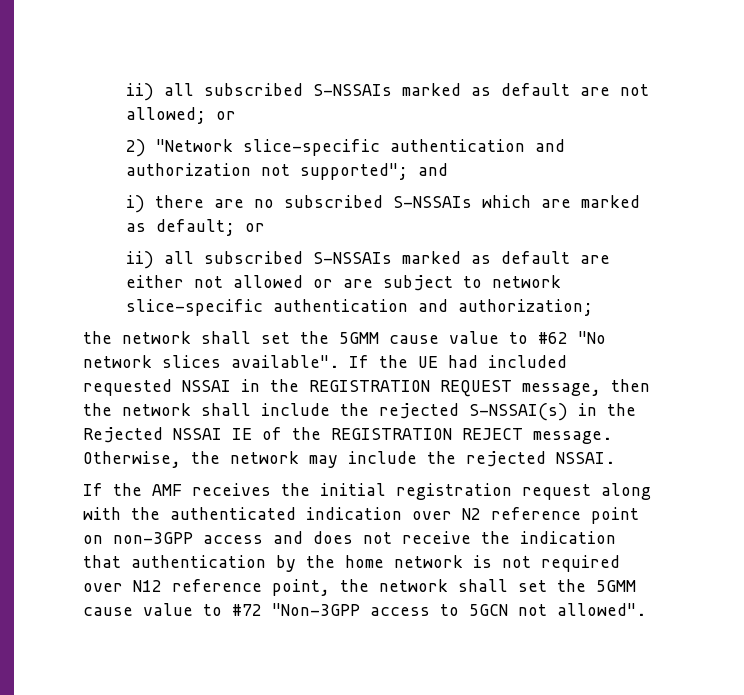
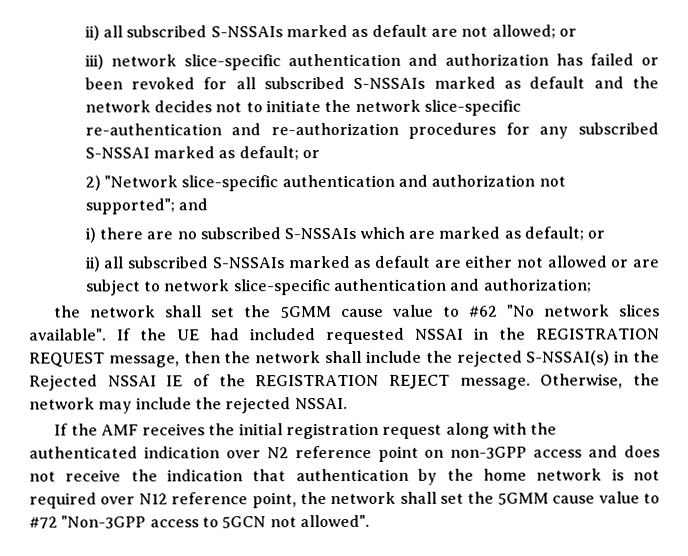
+ iii) network slice-specific authentication and authorization has failed or been revoked for all subscribed S-NSSAIs marked as default and the network decides not to initiate the network slice-specific re-authentication and re-authorization procedures for any subscribed S-NSSAI marked as default; or

